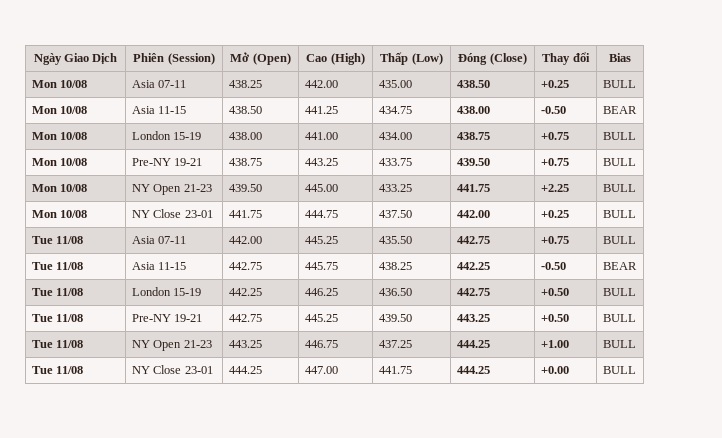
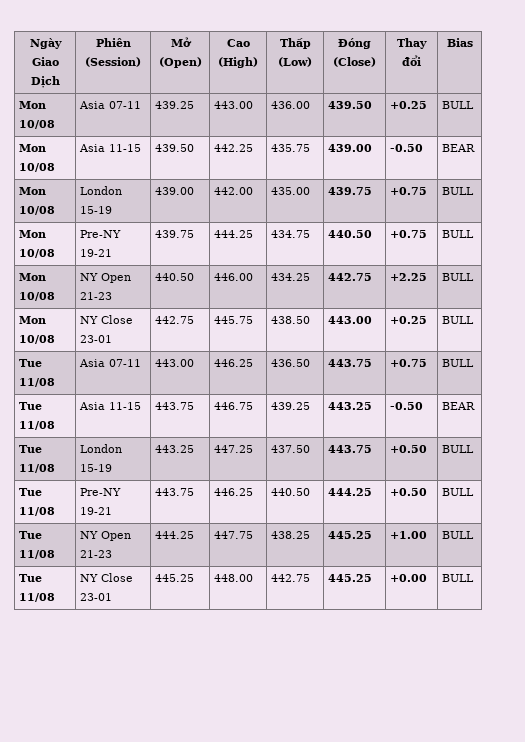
- Mon 10/08 | Asia 07-11 | 438.25 | 442.00 | 435.00 | 438.50 | +0.25 | BULL
+ Mon 10/08 | Asia 07-11 | 439.25 | 443.00 | 436.00 | 439.50 | +0.25 | BULL
- Mon 10/08 | Asia 11-15 | 438.50 | 441.25 | 434.75 | 438.00 | -0.50 | BEAR
+ Mon 10/08 | Asia 11-15 | 439.50 | 442.25 | 435.75 | 439.00 | -0.50 | BEAR
- Mon 10/08 | London 15-19 | 438.00 | 441.00 | 434.00 | 438.75 | +0.75 | BULL
+ Mon 10/08 | London 15-19 | 439.00 | 442.00 | 435.00 | 439.75 | +0.75 | BULL
- Mon 10/08 | Pre-NY 19-21 | 438.75 | 443.25 | 433.75 | 439.50 | +0.75 | BULL
+ Mon 10/08 | Pre-NY 19-21 | 439.75 | 444.25 | 434.75 | 440.50 | +0.75 | BULL
- Mon 10/08 | NY Open 21-23 | 439.50 | 445.00 | 433.25 | 441.75 | +2.25 | BULL
+ Mon 10/08 | NY Open 21-23 | 440.50 | 446.00 | 434.25 | 442.75 | +2.25 | BULL
- Mon 10/08 | NY Close 23-01 | 441.75 | 444.75 | 437.50 | 442.00 | +0.25 | BULL
+ Mon 10/08 | NY Close 23-01 | 442.75 | 445.75 | 438.50 | 443.00 | +0.25 | BULL
- Tue 11/08 | Asia 07-11 | 442.00 | 445.25 | 435.50 | 442.75 | +0.75 | BULL
+ Tue 11/08 | Asia 07-11 | 443.00 | 446.25 | 436.50 | 443.75 | +0.75 | BULL
- Tue 11/08 | Asia 11-15 | 442.75 | 445.75 | 438.25 | 442.25 | -0.50 | BEAR
+ Tue 11/08 | Asia 11-15 | 443.75 | 446.75 | 439.25 | 443.25 | -0.50 | BEAR
- Tue 11/08 | London 15-19 | 442.25 | 446.25 | 436.50 | 442.75 | +0.50 | BULL
+ Tue 11/08 | London 15-19 | 443.25 | 447.25 | 437.50 | 443.75 | +0.50 | BULL
- Tue 11/08 | Pre-NY 19-21 | 442.75 | 445.25 | 439.50 | 443.25 | +0.50 | BULL
+ Tue 11/08 | Pre-NY 19-21 | 443.75 | 446.25 | 440.50 | 444.25 | +0.50 | BULL
- Tue 11/08 | NY Open 21-23 | 443.25 | 446.75 | 437.25 | 444.25 | +1.00 | BULL
+ Tue 11/08 | NY Open 21-23 | 444.25 | 447.75 | 438.25 | 445.25 | +1.00 | BULL
- Tue 11/08 | NY Close 23-01 | 444.25 | 447.00 | 441.75 | 444.25 | +0.00 | BULL
+ Tue 11/08 | NY Close 23-01 | 445.25 | 448.00 | 442.75 | 445.25 | +0.00 | BULL

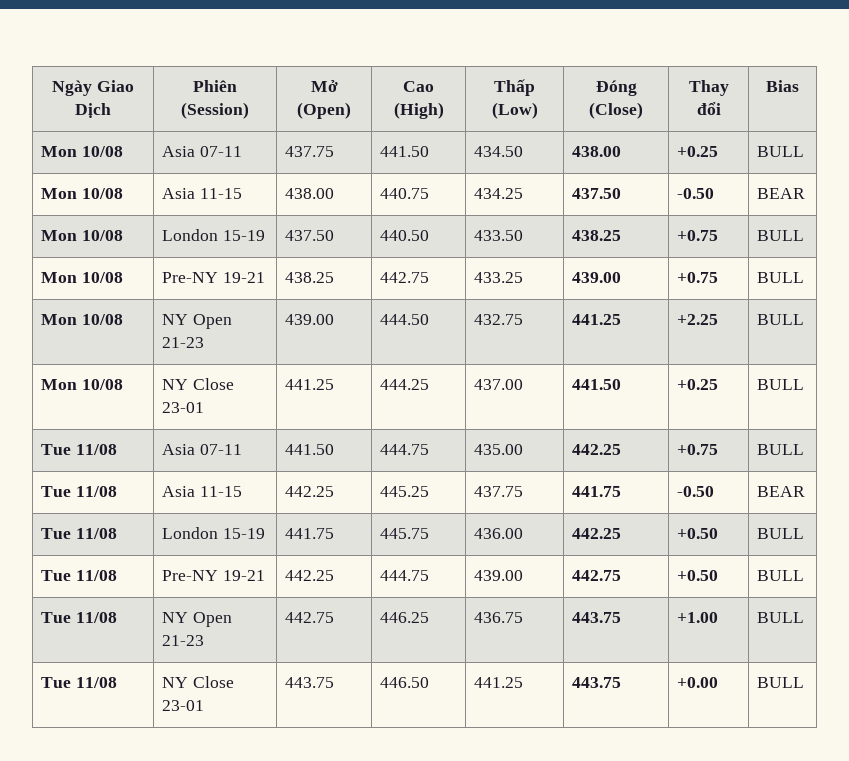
- Mon 10/08 | Asia 07-11 | 439.25 | 443.00 | 436.00 | 439.50 | +0.25 | BULL
+ Mon 10/08 | Asia 07-11 | 437.75 | 441.50 | 434.50 | 438.00 | +0.25 | BULL
- Mon 10/08 | Asia 11-15 | 439.50 | 442.25 | 435.75 | 439.00 | -0.50 | BEAR
+ Mon 10/08 | Asia 11-15 | 438.00 | 440.75 | 434.25 | 437.50 | -0.50 | BEAR
- Mon 10/08 | London 15-19 | 439.00 | 442.00 | 435.00 | 439.75 | +0.75 | BULL
+ Mon 10/08 | London 15-19 | 437.50 | 440.50 | 433.50 | 438.25 | +0.75 | BULL
- Mon 10/08 | Pre-NY 19-21 | 439.75 | 444.25 | 434.75 | 440.50 | +0.75 | BULL
+ Mon 10/08 | Pre-NY 19-21 | 438.25 | 442.75 | 433.25 | 439.00 | +0.75 | BULL
- Mon 10/08 | NY Open 21-23 | 440.50 | 446.00 | 434.25 | 442.75 | +2.25 | BULL
+ Mon 10/08 | NY Open 21-23 | 439.00 | 444.50 | 432.75 | 441.25 | +2.25 | BULL
- Mon 10/08 | NY Close 23-01 | 442.75 | 445.75 | 438.50 | 443.00 | +0.25 | BULL
+ Mon 10/08 | NY Close 23-01 | 441.25 | 444.25 | 437.00 | 441.50 | +0.25 | BULL
- Tue 11/08 | Asia 07-11 | 443.00 | 446.25 | 436.50 | 443.75 | +0.75 | BULL
+ Tue 11/08 | Asia 07-11 | 441.50 | 444.75 | 435.00 | 442.25 | +0.75 | BULL
- Tue 11/08 | Asia 11-15 | 443.75 | 446.75 | 439.25 | 443.25 | -0.50 | BEAR
+ Tue 11/08 | Asia 11-15 | 442.25 | 445.25 | 437.75 | 441.75 | -0.50 | BEAR
- Tue 11/08 | London 15-19 | 443.25 | 447.25 | 437.50 | 443.75 | +0.50 | BULL
+ Tue 11/08 | London 15-19 | 441.75 | 445.75 | 436.00 | 442.25 | +0.50 | BULL
- Tue 11/08 | Pre-NY 19-21 | 443.75 | 446.25 | 440.50 | 444.25 | +0.50 | BULL
+ Tue 11/08 | Pre-NY 19-21 | 442.25 | 444.75 | 439.00 | 442.75 | +0.50 | BULL
- Tue 11/08 | NY Open 21-23 | 444.25 | 447.75 | 438.25 | 445.25 | +1.00 | BULL
+ Tue 11/08 | NY Open 21-23 | 442.75 | 446.25 | 436.75 | 443.75 | +1.00 | BULL
- Tue 11/08 | NY Close 23-01 | 445.25 | 448.00 | 442.75 | 445.25 | +0.00 | BULL
+ Tue 11/08 | NY Close 23-01 | 443.75 | 446.50 | 441.25 | 443.75 | +0.00 | BULL

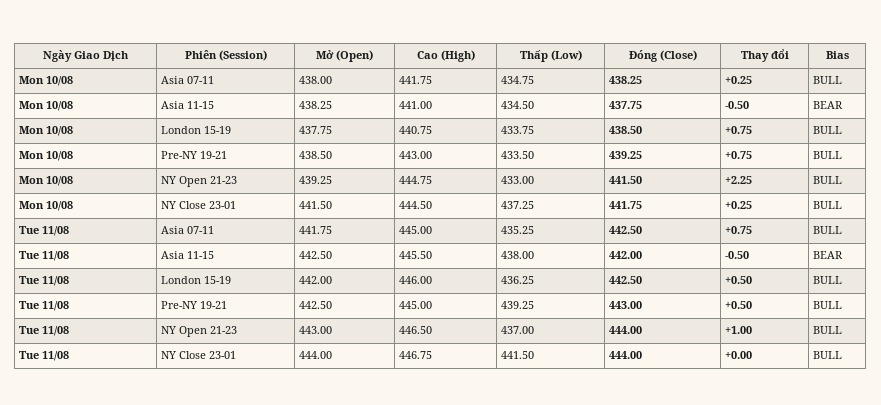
- Mon 10/08 | Asia 07-11 | 437.75 | 441.50 | 434.50 | 438.00 | +0.25 | BULL
+ Mon 10/08 | Asia 07-11 | 438.00 | 441.75 | 434.75 | 438.25 | +0.25 | BULL
- Mon 10/08 | Asia 11-15 | 438.00 | 440.75 | 434.25 | 437.50 | -0.50 | BEAR
+ Mon 10/08 | Asia 11-15 | 438.25 | 441.00 | 434.50 | 437.75 | -0.50 | BEAR
- Mon 10/08 | London 15-19 | 437.50 | 440.50 | 433.50 | 438.25 | +0.75 | BULL
+ Mon 10/08 | London 15-19 | 437.75 | 440.75 | 433.75 | 438.50 | +0.75 | BULL
- Mon 10/08 | Pre-NY 19-21 | 438.25 | 442.75 | 433.25 | 439.00 | +0.75 | BULL
+ Mon 10/08 | Pre-NY 19-21 | 438.50 | 443.00 | 433.50 | 439.25 | +0.75 | BULL
- Mon 10/08 | NY Open 21-23 | 439.00 | 444.50 | 432.75 | 441.25 | +2.25 | BULL
+ Mon 10/08 | NY Open 21-23 | 439.25 | 444.75 | 433.00 | 441.50 | +2.25 | BULL
- Mon 10/08 | NY Close 23-01 | 441.25 | 444.25 | 437.00 | 441.50 | +0.25 | BULL
+ Mon 10/08 | NY Close 23-01 | 441.50 | 444.50 | 437.25 | 441.75 | +0.25 | BULL
- Tue 11/08 | Asia 07-11 | 441.50 | 444.75 | 435.00 | 442.25 | +0.75 | BULL
+ Tue 11/08 | Asia 07-11 | 441.75 | 445.00 | 435.25 | 442.50 | +0.75 | BULL
- Tue 11/08 | Asia 11-15 | 442.25 | 445.25 | 437.75 | 441.75 | -0.50 | BEAR
+ Tue 11/08 | Asia 11-15 | 442.50 | 445.50 | 438.00 | 442.00 | -0.50 | BEAR
- Tue 11/08 | London 15-19 | 441.75 | 445.75 | 436.00 | 442.25 | +0.50 | BULL
+ Tue 11/08 | London 15-19 | 442.00 | 446.00 | 436.25 | 442.50 | +0.50 | BULL
- Tue 11/08 | Pre-NY 19-21 | 442.25 | 444.75 | 439.00 | 442.75 | +0.50 | BULL
+ Tue 11/08 | Pre-NY 19-21 | 442.50 | 445.00 | 439.25 | 443.00 | +0.50 | BULL
- Tue 11/08 | NY Open 21-23 | 442.75 | 446.25 | 436.75 | 443.75 | +1.00 | BULL
+ Tue 11/08 | NY Open 21-23 | 443.00 | 446.50 | 437.00 | 444.00 | +1.00 | BULL
- Tue 11/08 | NY Close 23-01 | 443.75 | 446.50 | 441.25 | 443.75 | +0.00 | BULL
+ Tue 11/08 | NY Close 23-01 | 444.00 | 446.75 | 441.50 | 444.00 | +0.00 | BULL

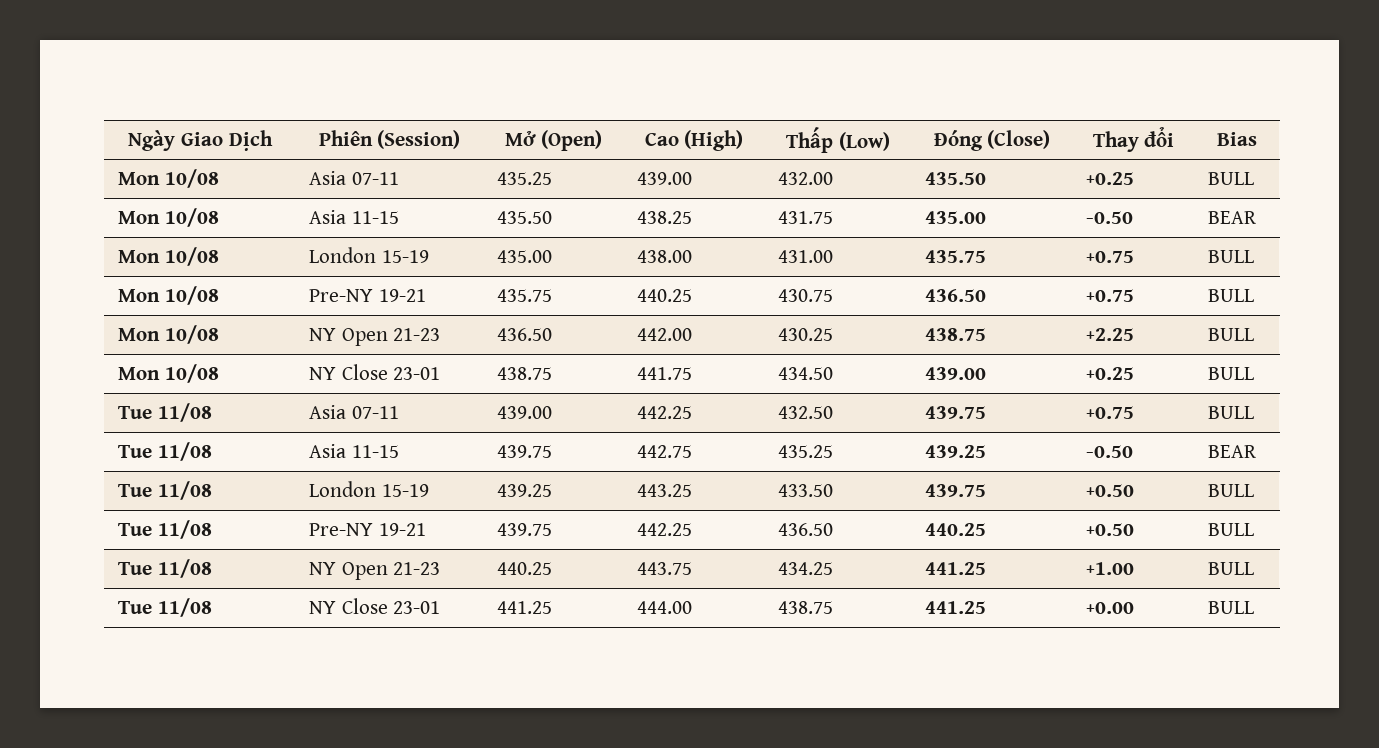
- Mon 10/08 | Asia 07-11 | 438.00 | 441.75 | 434.75 | 438.25 | +0.25 | BULL
+ Mon 10/08 | Asia 07-11 | 435.25 | 439.00 | 432.00 | 435.50 | +0.25 | BULL
- Mon 10/08 | Asia 11-15 | 438.25 | 441.00 | 434.50 | 437.75 | -0.50 | BEAR
+ Mon 10/08 | Asia 11-15 | 435.50 | 438.25 | 431.75 | 435.00 | -0.50 | BEAR
- Mon 10/08 | London 15-19 | 437.75 | 440.75 | 433.75 | 438.50 | +0.75 | BULL
+ Mon 10/08 | London 15-19 | 435.00 | 438.00 | 431.00 | 435.75 | +0.75 | BULL
- Mon 10/08 | Pre-NY 19-21 | 438.50 | 443.00 | 433.50 | 439.25 | +0.75 | BULL
+ Mon 10/08 | Pre-NY 19-21 | 435.75 | 440.25 | 430.75 | 436.50 | +0.75 | BULL
- Mon 10/08 | NY Open 21-23 | 439.25 | 444.75 | 433.00 | 441.50 | +2.25 | BULL
+ Mon 10/08 | NY Open 21-23 | 436.50 | 442.00 | 430.25 | 438.75 | +2.25 | BULL
- Mon 10/08 | NY Close 23-01 | 441.50 | 444.50 | 437.25 | 441.75 | +0.25 | BULL
+ Mon 10/08 | NY Close 23-01 | 438.75 | 441.75 | 434.50 | 439.00 | +0.25 | BULL
- Tue 11/08 | Asia 07-11 | 441.75 | 445.00 | 435.25 | 442.50 | +0.75 | BULL
+ Tue 11/08 | Asia 07-11 | 439.00 | 442.25 | 432.50 | 439.75 | +0.75 | BULL
- Tue 11/08 | Asia 11-15 | 442.50 | 445.50 | 438.00 | 442.00 | -0.50 | BEAR
+ Tue 11/08 | Asia 11-15 | 439.75 | 442.75 | 435.25 | 439.25 | -0.50 | BEAR
- Tue 11/08 | London 15-19 | 442.00 | 446.00 | 436.25 | 442.50 | +0.50 | BULL
+ Tue 11/08 | London 15-19 | 439.25 | 443.25 | 433.50 | 439.75 | +0.50 | BULL
- Tue 11/08 | Pre-NY 19-21 | 442.50 | 445.00 | 439.25 | 443.00 | +0.50 | BULL
+ Tue 11/08 | Pre-NY 19-21 | 439.75 | 442.25 | 436.50 | 440.25 | +0.50 | BULL
- Tue 11/08 | NY Open 21-23 | 443.00 | 446.50 | 437.00 | 444.00 | +1.00 | BULL
+ Tue 11/08 | NY Open 21-23 | 440.25 | 443.75 | 434.25 | 441.25 | +1.00 | BULL
- Tue 11/08 | NY Close 23-01 | 444.00 | 446.75 | 441.50 | 444.00 | +0.00 | BULL
+ Tue 11/08 | NY Close 23-01 | 441.25 | 444.00 | 438.75 | 441.25 | +0.00 | BULL

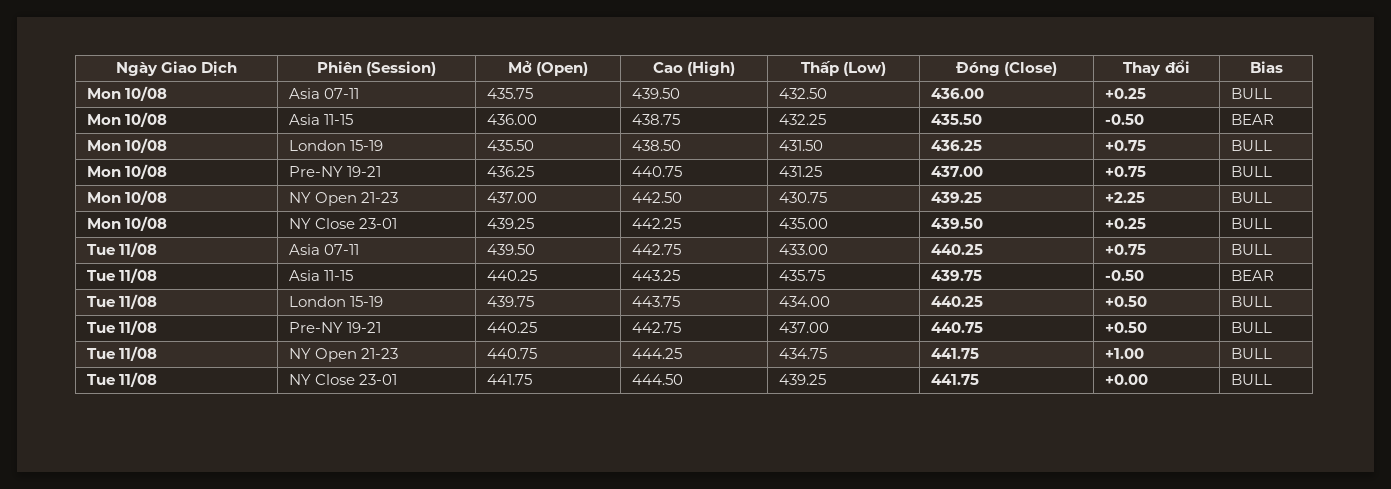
- Mon 10/08 | Asia 07-11 | 435.25 | 439.00 | 432.00 | 435.50 | +0.25 | BULL
+ Mon 10/08 | Asia 07-11 | 435.75 | 439.50 | 432.50 | 436.00 | +0.25 | BULL
- Mon 10/08 | Asia 11-15 | 435.50 | 438.25 | 431.75 | 435.00 | -0.50 | BEAR
+ Mon 10/08 | Asia 11-15 | 436.00 | 438.75 | 432.25 | 435.50 | -0.50 | BEAR
- Mon 10/08 | London 15-19 | 435.00 | 438.00 | 431.00 | 435.75 | +0.75 | BULL
+ Mon 10/08 | London 15-19 | 435.50 | 438.50 | 431.50 | 436.25 | +0.75 | BULL
- Mon 10/08 | Pre-NY 19-21 | 435.75 | 440.25 | 430.75 | 436.50 | +0.75 | BULL
+ Mon 10/08 | Pre-NY 19-21 | 436.25 | 440.75 | 431.25 | 437.00 | +0.75 | BULL
- Mon 10/08 | NY Open 21-23 | 436.50 | 442.00 | 430.25 | 438.75 | +2.25 | BULL
+ Mon 10/08 | NY Open 21-23 | 437.00 | 442.50 | 430.75 | 439.25 | +2.25 | BULL
- Mon 10/08 | NY Close 23-01 | 438.75 | 441.75 | 434.50 | 439.00 | +0.25 | BULL
+ Mon 10/08 | NY Close 23-01 | 439.25 | 442.25 | 435.00 | 439.50 | +0.25 | BULL
- Tue 11/08 | Asia 07-11 | 439.00 | 442.25 | 432.50 | 439.75 | +0.75 | BULL
+ Tue 11/08 | Asia 07-11 | 439.50 | 442.75 | 433.00 | 440.25 | +0.75 | BULL
- Tue 11/08 | Asia 11-15 | 439.75 | 442.75 | 435.25 | 439.25 | -0.50 | BEAR
+ Tue 11/08 | Asia 11-15 | 440.25 | 443.25 | 435.75 | 439.75 | -0.50 | BEAR
- Tue 11/08 | London 15-19 | 439.25 | 443.25 | 433.50 | 439.75 | +0.50 | BULL
+ Tue 11/08 | London 15-19 | 439.75 | 443.75 | 434.00 | 440.25 | +0.50 | BULL
- Tue 11/08 | Pre-NY 19-21 | 439.75 | 442.25 | 436.50 | 440.25 | +0.50 | BULL
+ Tue 11/08 | Pre-NY 19-21 | 440.25 | 442.75 | 437.00 | 440.75 | +0.50 | BULL
- Tue 11/08 | NY Open 21-23 | 440.25 | 443.75 | 434.25 | 441.25 | +1.00 | BULL
+ Tue 11/08 | NY Open 21-23 | 440.75 | 444.25 | 434.75 | 441.75 | +1.00 | BULL
- Tue 11/08 | NY Close 23-01 | 441.25 | 444.00 | 438.75 | 441.25 | +0.00 | BULL
+ Tue 11/08 | NY Close 23-01 | 441.75 | 444.50 | 439.25 | 441.75 | +0.00 | BULL

